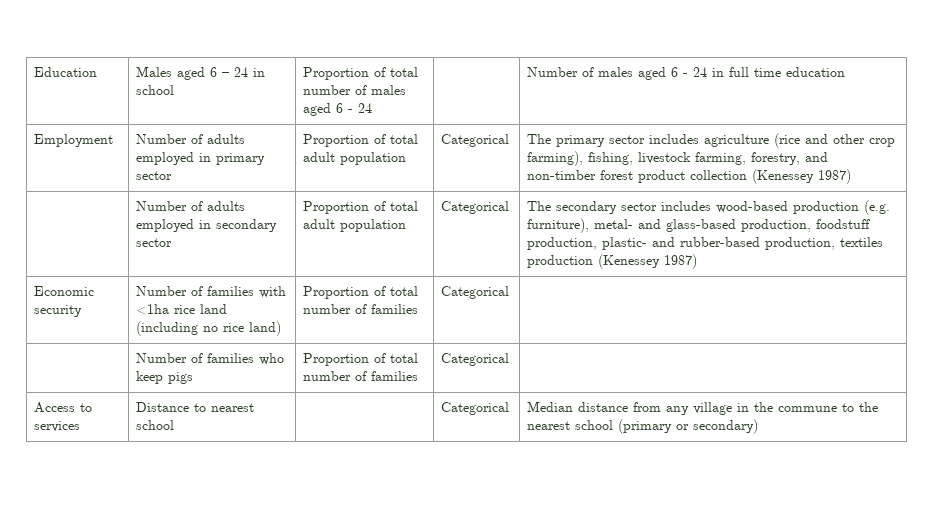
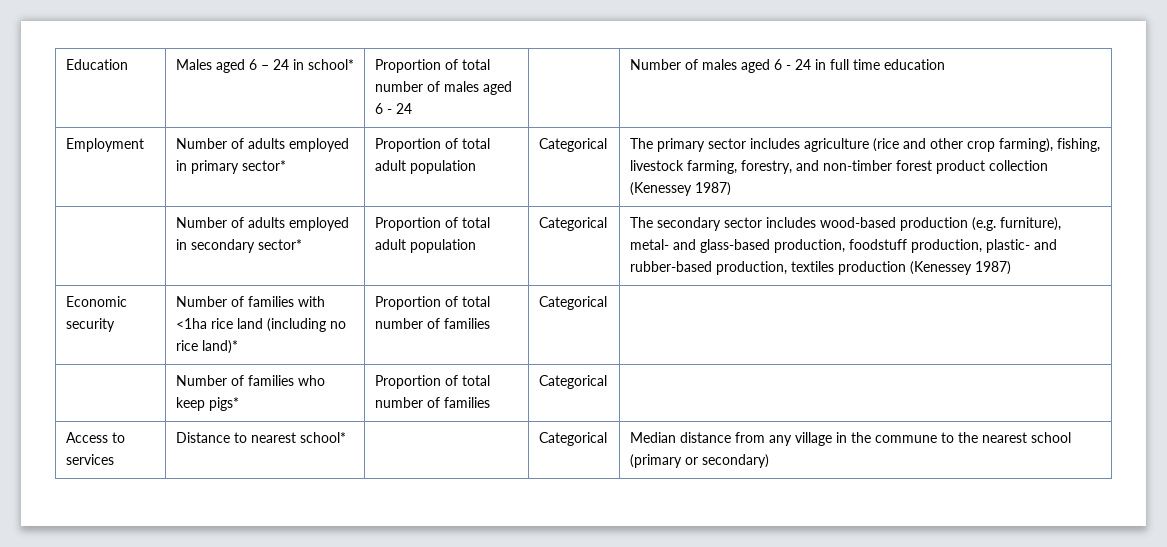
- Education | Males aged 6 – 24 in school | Proportion of total number of males aged 6 - 24 | | Number of males aged 6 - 24 in full time education
+ Education | Males aged 6 – 24 in school* | Proportion of total number of males aged 6 - 24 | | Number of males aged 6 - 24 in full time education
- Employment | Number of adults employed in primary sector | Proportion of total adult population | Categorical | The primary sector includes agriculture (rice and other crop farming), fishing, livestock farming, forestry, and non-timber forest product collection (Kenessey 1987)
+ Employment | Number of adults employed in primary sector* | Proportion of total adult population | Categorical | The primary sector includes agriculture (rice and other crop farming), fishing, livestock farming, forestry, and non-timber forest product collection (Kenessey 1987)
- | Number of adults employed in secondary sector | Proportion of total adult population | Categorical | The secondary sector includes wood-based production (e.g. furniture), metal- and glass-based production, foodstuff production, plastic- and rubber-based production, textiles production (Kenessey 1987)
+ | Number of adults employed in secondary sector* | Proportion of total adult population | Categorical | The secondary sector includes wood-based production (e.g. furniture), metal- and glass-based production, foodstuff production, plastic- and rubber-based production, textiles production (Kenessey 1987)
- Economic security | Number of families with <1ha rice land (including no rice land) | Proportion of total number of families | Categorical |
+ Economic security | Number of families with <1ha rice land (including no rice land)* | Proportion of total number of families | Categorical |
- | Number of families who keep pigs | Proportion of total number of families | Categorical |
+ | Number of families who keep pigs* | Proportion of total number of families | Categorical |
- Access to services | Distance to nearest school | | Categorical | Median distance from any village in the commune to the nearest school (primary or secondary)
+ Access to services | Distance to nearest school* | | Categorical | Median distance from any village in the commune to the nearest school (primary or secondary)

